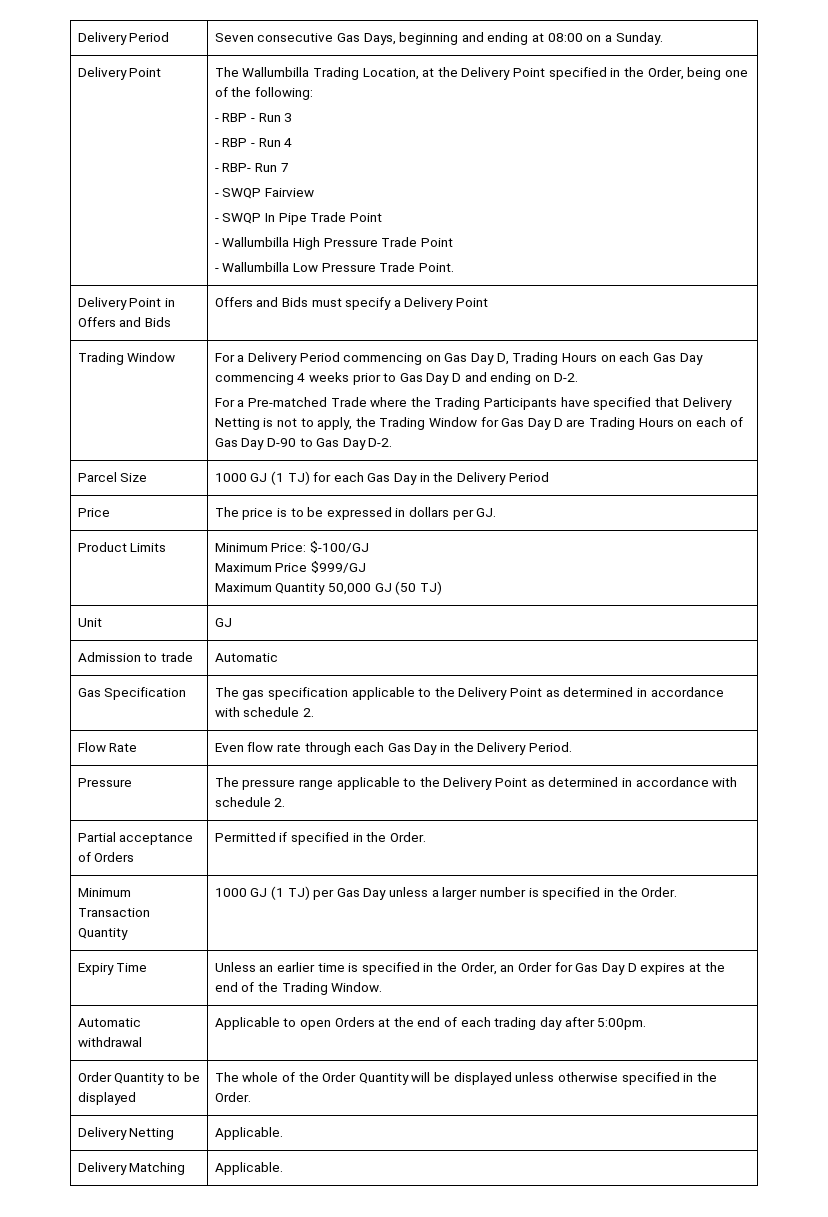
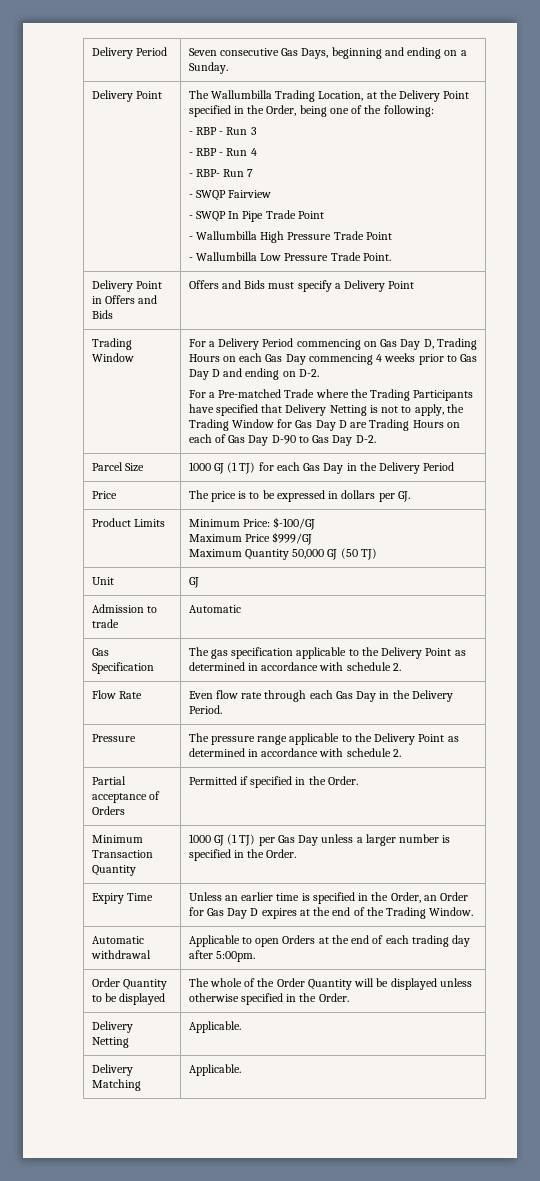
- Delivery Period | Seven consecutive Gas Days, beginning and ending at 08:00 on a Sunday.
+ Delivery Period | Seven consecutive Gas Days, beginning and ending on a Sunday.

